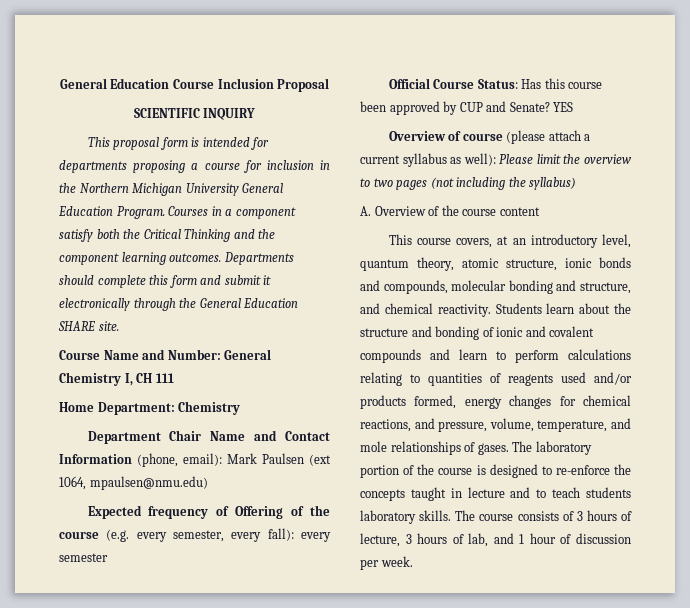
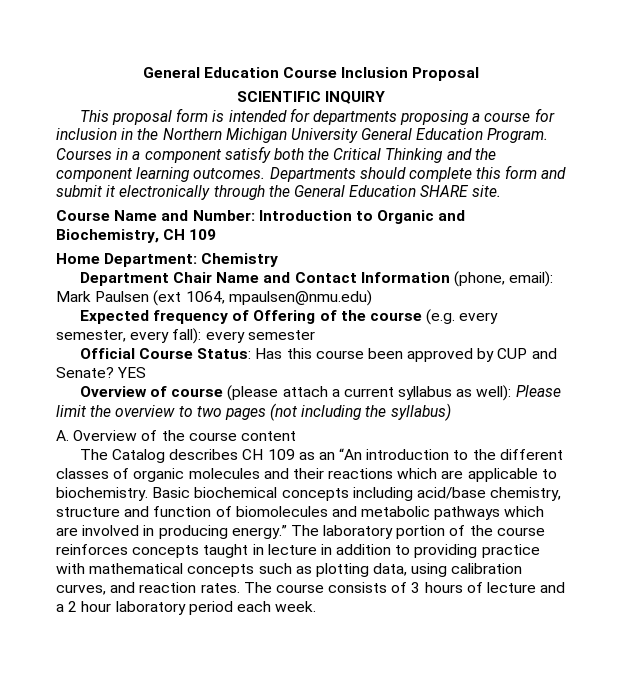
- Course Name and Number: General Chemistry I, CH 111
+ Course Name and Number: Introduction to Organic and Biochemistry, CH 109
- This course covers, at an introductory level, quantum theory, atomic structure, ionic bonds and compounds, molecular bonding and structure, and chemical reactivity. Students learn about the structure and bonding of ionic and covalent compounds and learn to perform calculations relating to quantities of reagents used and/or products formed, energy changes for chemical reactions, and pressure, volume, temperature, and mole relationships of gases.
+ The Catalog describes CH 109 as an “An introduction to the different classes of organic molecules and their reactions which are applicable to biochemistry. Basic biochemical concepts including acid/base chemistry, structure and function of biomolecules and metabolic pathways which are involved in producing energy.”
- The laboratory portion of the course is designed to re-enforce the concepts taught in lecture and to teach students laboratory skills.
+ The laboratory portion of the course reinforces concepts taught in lecture in addition to providing practice with mathematical concepts such as plotting data, using calibration curves, and reaction rates.
- The course consists of 3 hours of lecture, 3 hours of lab, and 1 hour of discussion per week.
+ The course consists of 3 hours of lecture and a 2 hour laboratory period each week.

